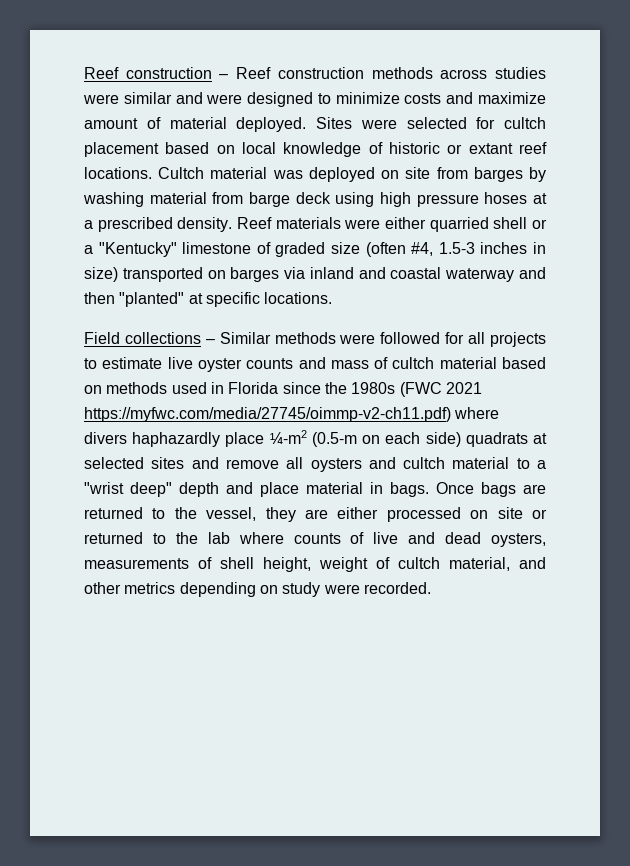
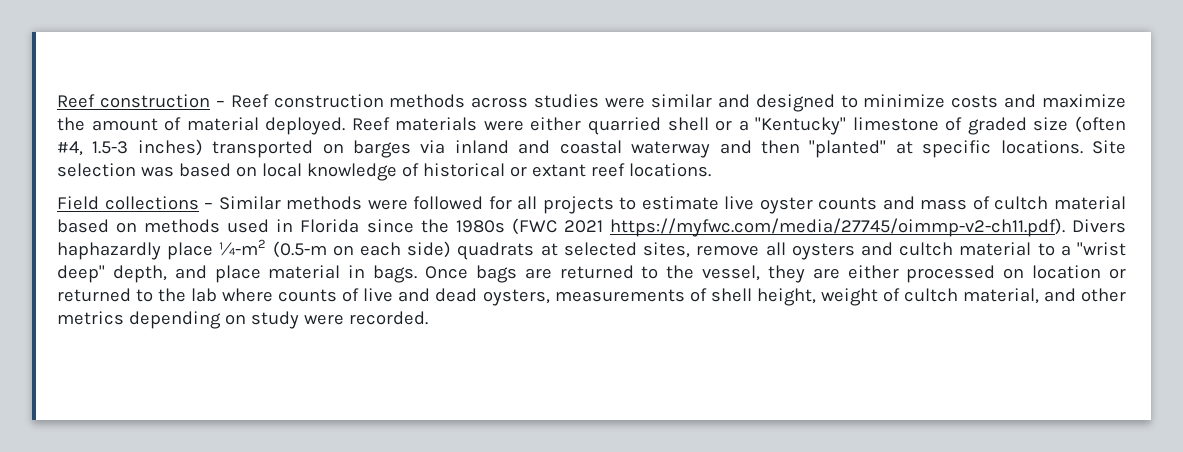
- Reef construction – Reef construction methods across studies were similar and were designed to minimize costs and maximize amount of material deployed.
+ Reef construction – Reef construction methods across studies were similar and designed to minimize costs and maximize the amount of material deployed.
- Sites were selected for cultch placement based on local knowledge of historic or extant reef locations. Cultch material was deployed on site from barges by washing material from barge deck using high pressure hoses at a prescribed density.
- Reef materials were either quarried shell or a "Kentucky" limestone of graded size (often #4, 1.5-3 inches in size) transported on barges via inland and coastal waterway and then "planted" at specific locations.
+ Reef materials were either quarried shell or a "Kentucky" limestone of graded size (often #4, 1.5-3 inches) transported on barges via inland and coastal waterway and then "planted" at specific locations. Site selection was based on local knowledge of historical or extant reef locations.
- Field collections – Similar methods were followed for all projects to estimate live oyster counts and mass of cultch material based on methods used in Florida since the 1980s (FWC 2021 https://myfwc.com/media/27745/oimmp-v2-ch11.pdf) where divers haphazardly place ¼-m2 (0.5-m on each side) quadrats at selected sites and remove all oysters and cultch material to a "wrist deep" depth and place material in bags.
+ Field collections – Similar methods were followed for all projects to estimate live oyster counts and mass of cultch material based on methods used in Florida since the 1980s (FWC 2021 https://myfwc.com/media/27745/oimmp-v2-ch11.pdf). Divers haphazardly place ¼-m2 (0.5-m on each side) quadrats at selected sites, remove all oysters and cultch material to a "wrist deep" depth, and place material in bags.
- Once bags are returned to the vessel, they are either processed on site or returned to the lab where counts of live and dead oysters, measurements of shell height, weight of cultch material, and other metrics depending on study were recorded.
+ Once bags are returned to the vessel, they are either processed on location or returned to the lab where counts of live and dead oysters, measurements of shell height, weight of cultch material, and other metrics depending on study were recorded.

